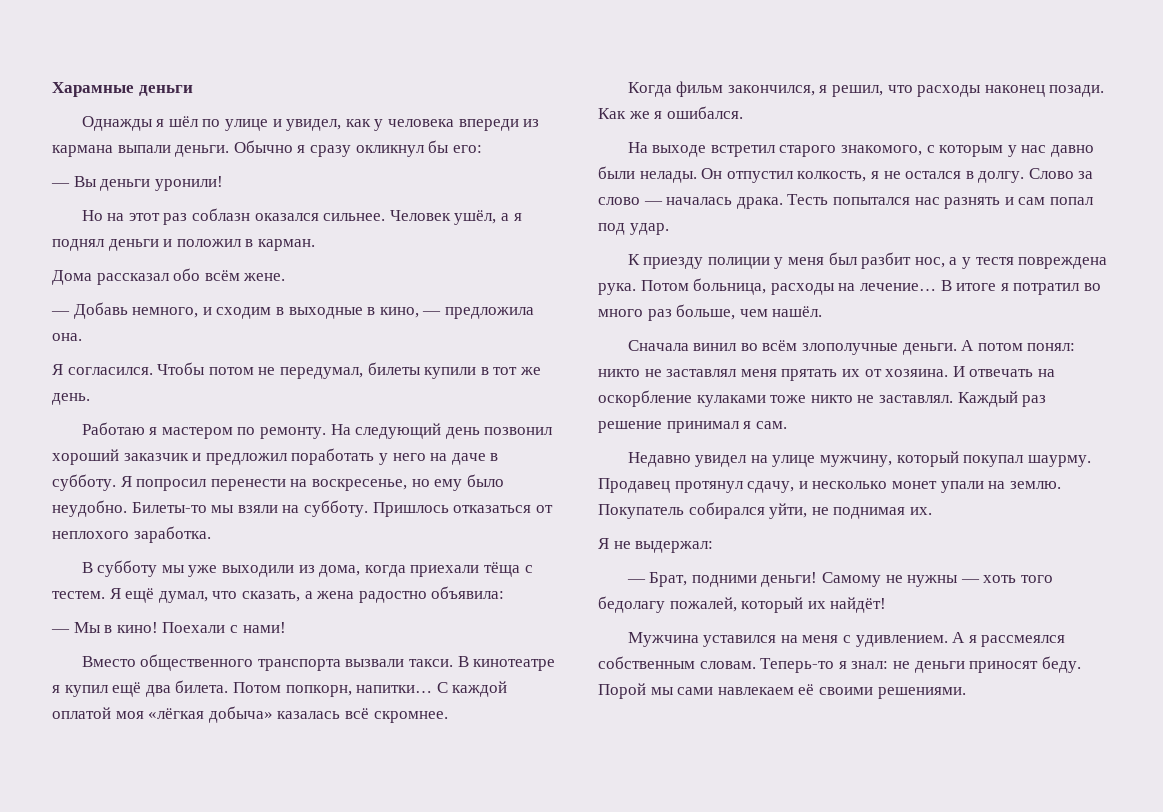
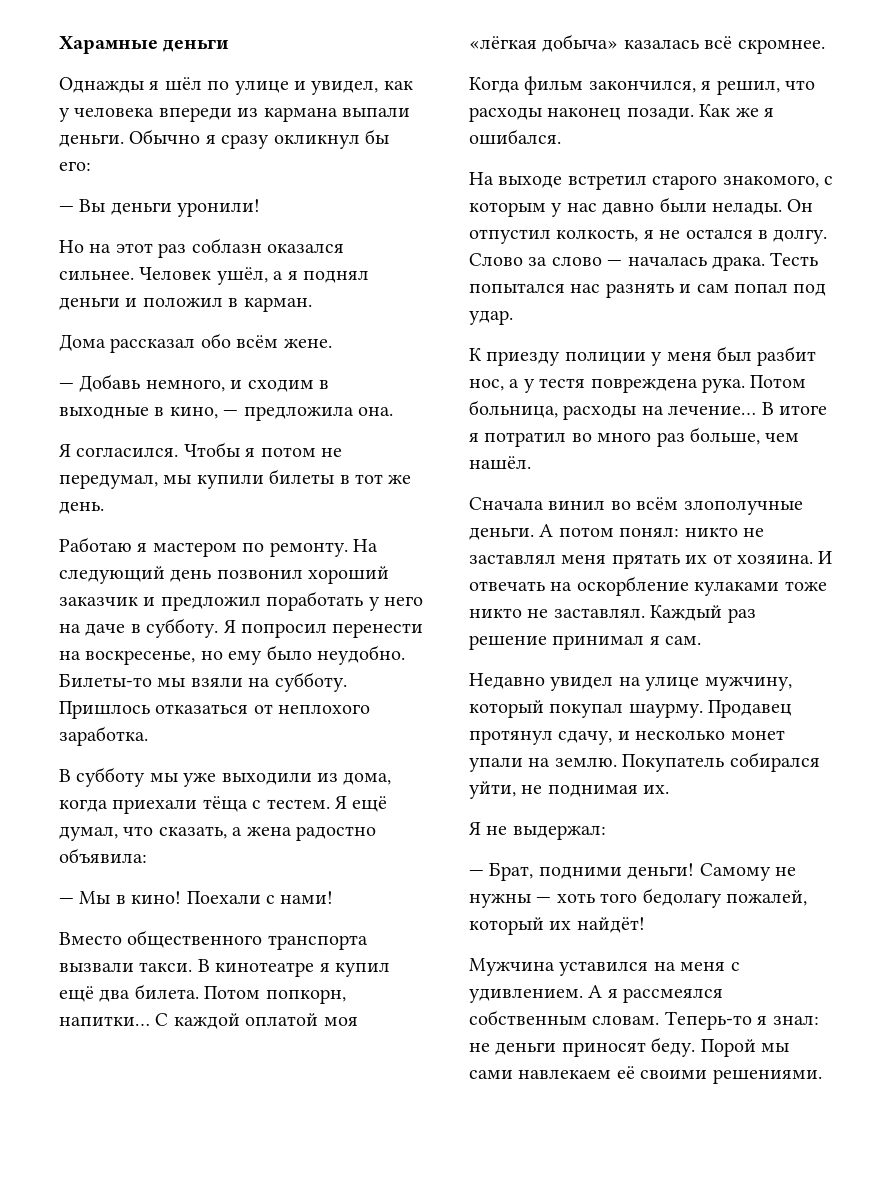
- Чтобы потом не передумал, билеты купили в тот же день.
+ Чтобы я потом не передумал, мы купили билеты в тот же день.

